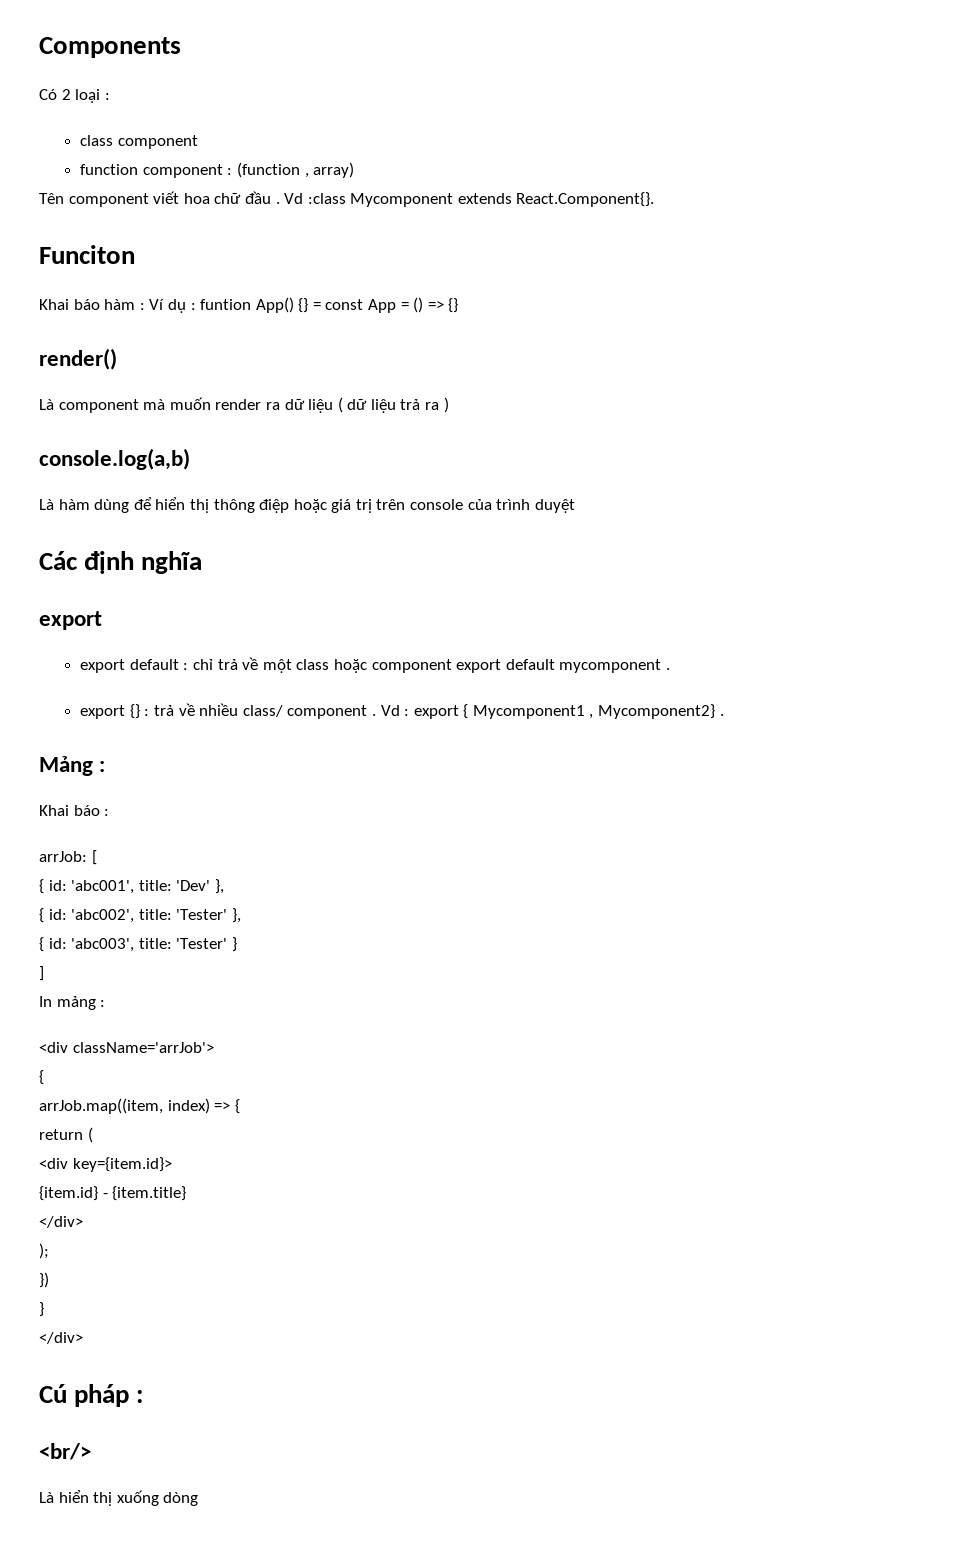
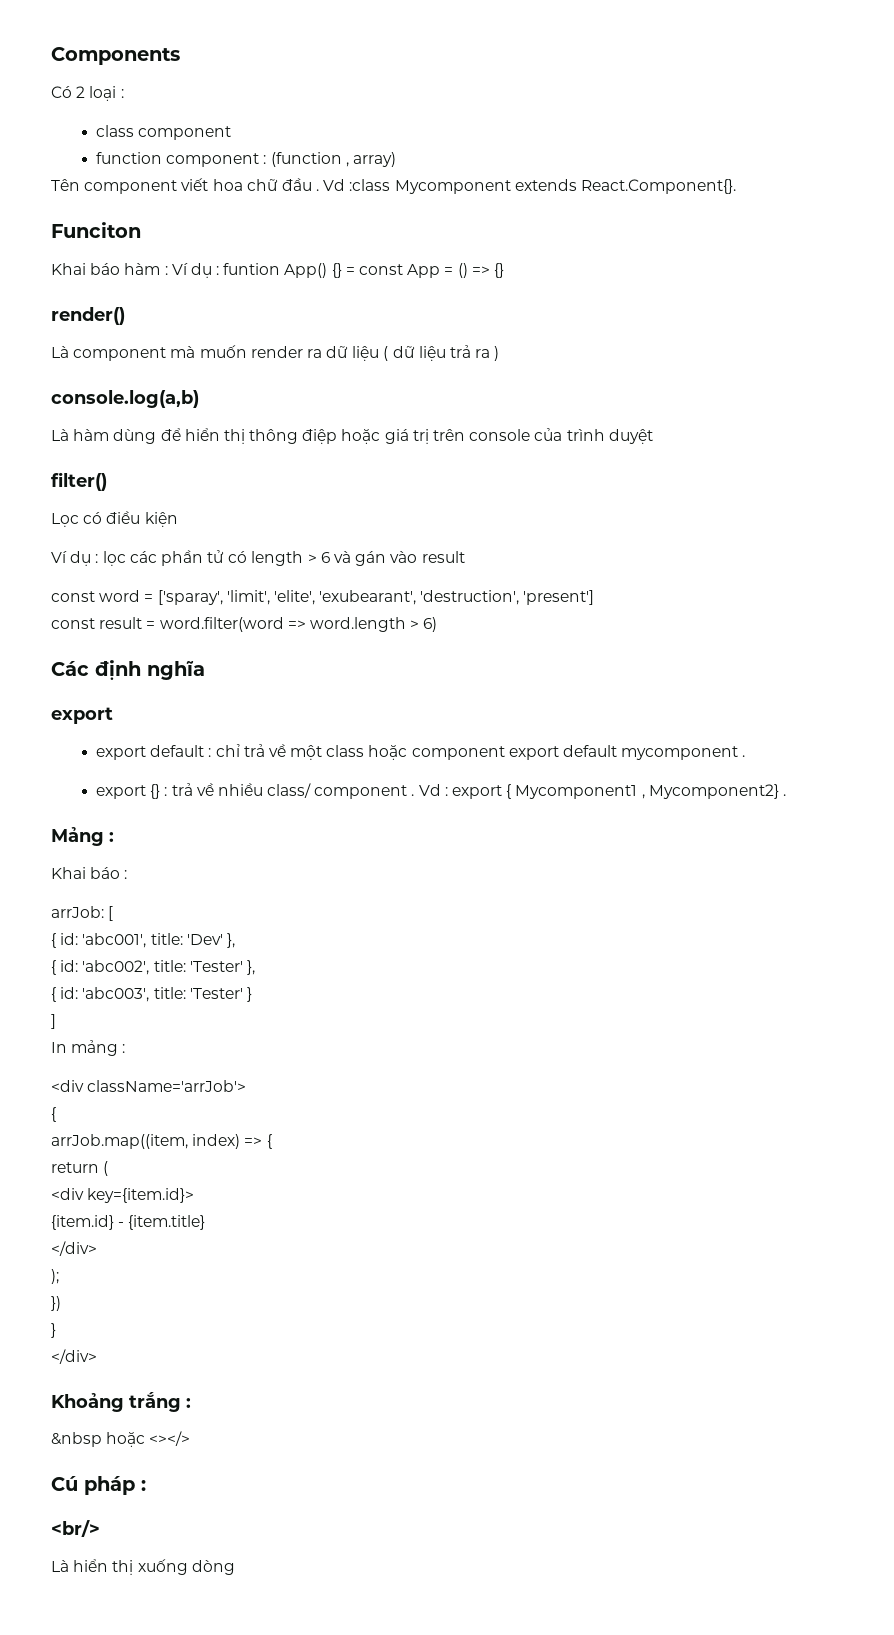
+ filter()
+ Lọc có điều kiện
+ Ví dụ : lọc các phần tử có length > 6 và gán vào result
+ const word = ['sparay', 'limit', 'elite', 'exubearant', 'destruction', 'present']
+ const result = word.filter(word => word.length > 6)
+ Khoảng trắng :
+ &nbsp hoặc <></>

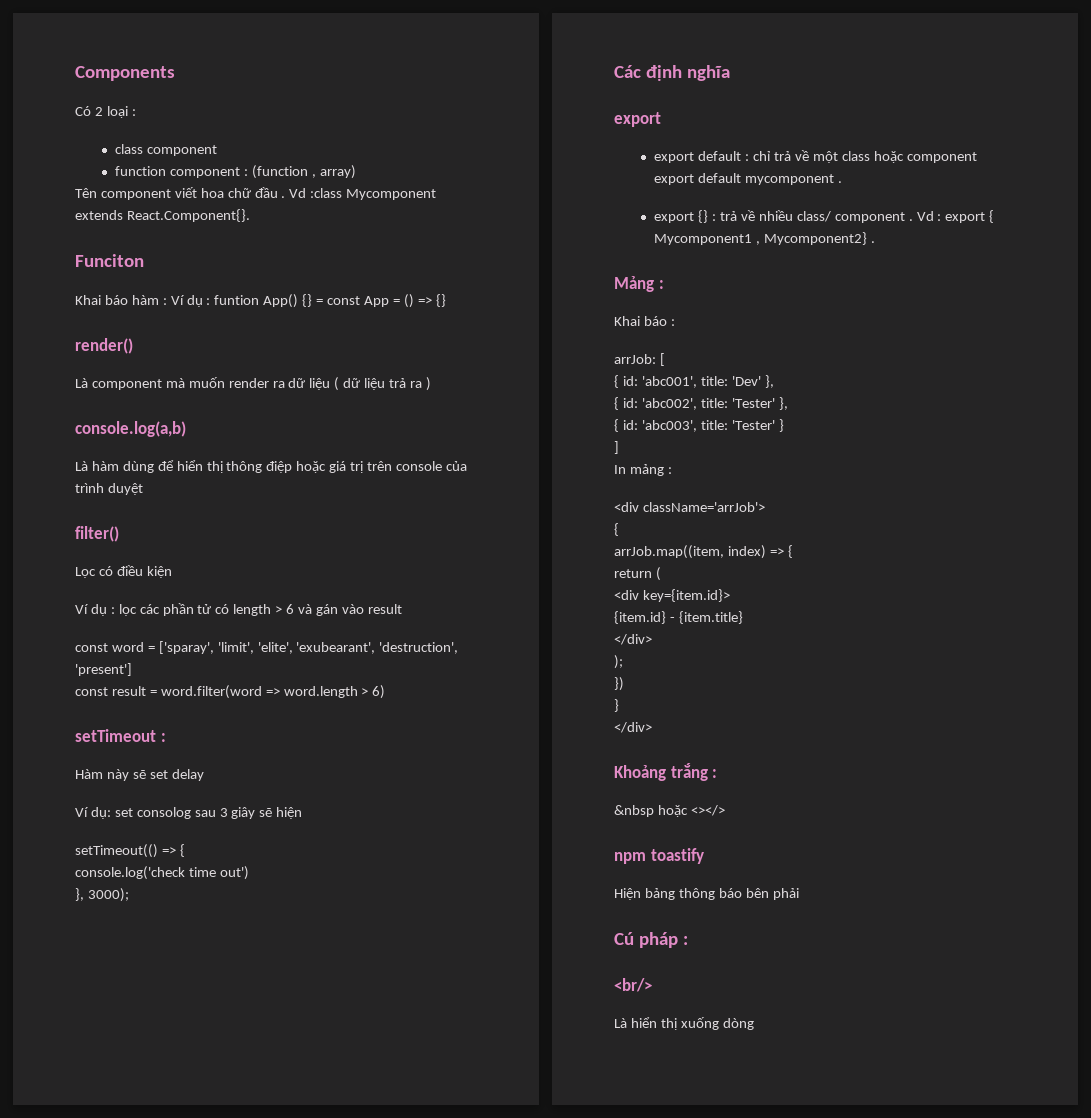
+ setTimeout :
+ Hàm này sẽ set delay
+ Ví dụ: set consolog sau 3 giây sẽ hiện
+ setTimeout(() => {
+ console.log('check time out')
+ }, 3000);
+ npm toastify
+ Hiện bảng thông báo bên phải

